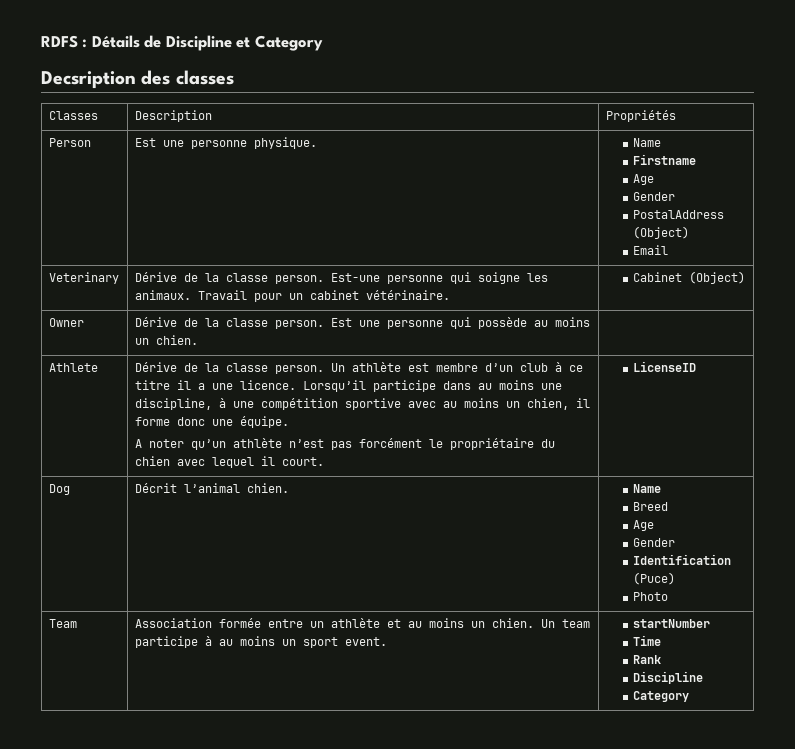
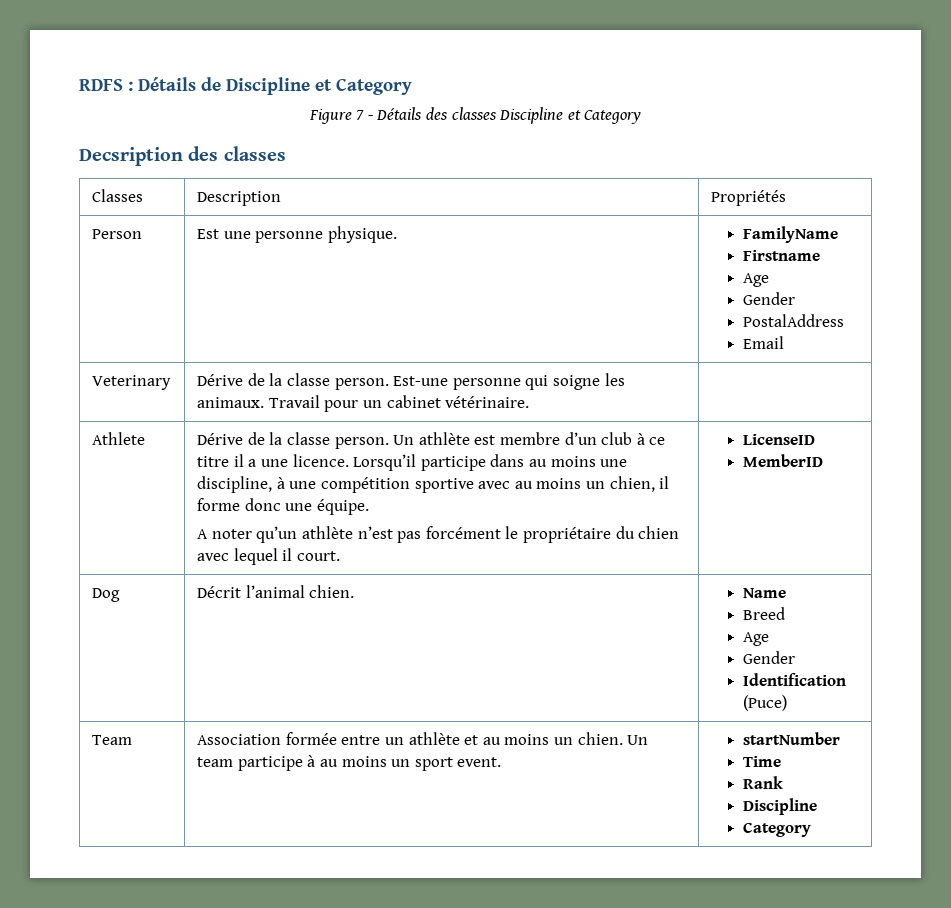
+ Figure 7 - Détails des classes Discipline et Category
- Person | Est une personne physique. | Name
+ Person | Est une personne physique. | FamilyName
  Firstname
  Age
  Gender
- PostalAddress (Object)
+ PostalAddress
- Veterinary | Dérive de la classe person. Est-une personne qui soigne les animaux. Travail pour un cabinet vétérinaire. | Cabinet (Object)
- Owner | Dérive de la classe person. Est une personne qui possède au moins un chien. |
+ Veterinary | Dérive de la classe person. Est-une personne qui soigne les animaux. Travail pour un cabinet vétérinaire. |
+ MemberID
  Dog | Décrit l’animal chien. | Name
  Breed
  Age
  Gender
  Identification (Puce)
- Photo

